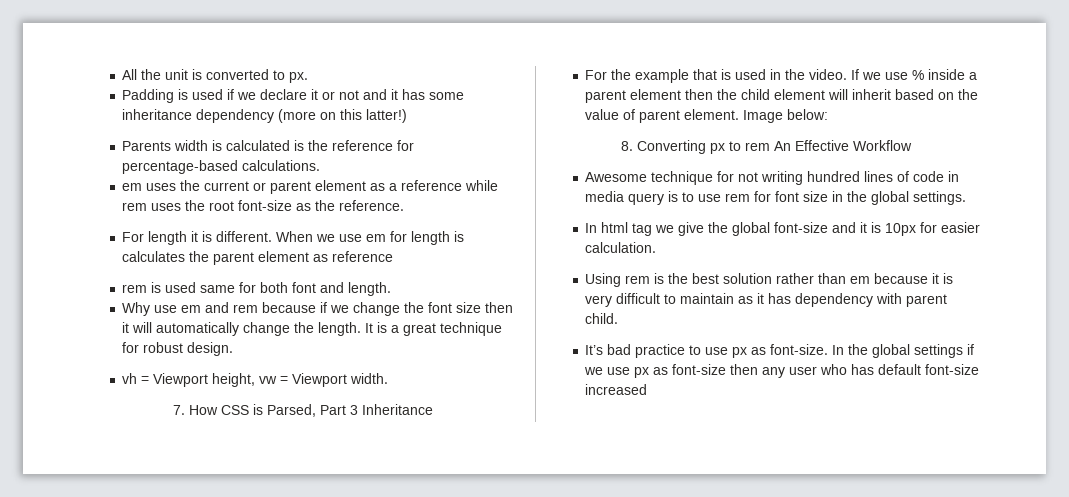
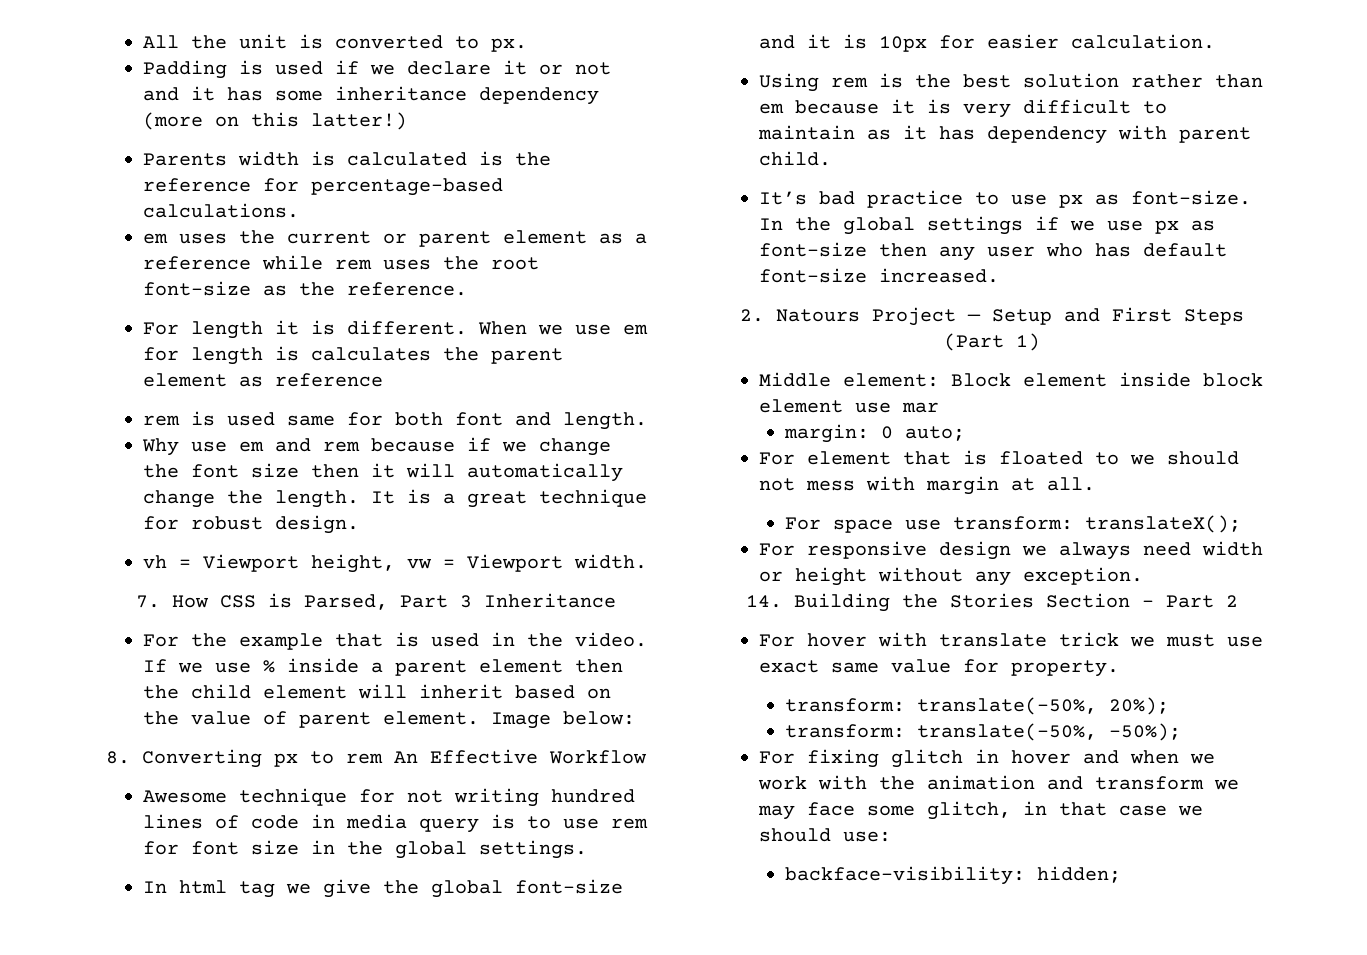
- In the global settings if we use px as font-size then any user who has default font-size increased
+ In the global settings if we use px as font-size then any user who has default font-size increased.
+ 2. Natours Project — Setup and First Steps (Part 1)
+ Middle element: Block element inside block element use mar
+ margin: 0 auto;
+ For element that is floated to we should not mess with margin at all.
+ For space use transform: translateX();
+ For responsive design we always need width or height without any exception.
+ 14. Building the Stories Section - Part 2
+ For hover with translate trick we must use exact same value for property.
+ transform: translate(-50%, 20%);
+ transform: translate(-50%, -50%);
+ For fixing glitch in hover and when we work with the animation and transform we may face some glitch, in that case we should use:
+ backface-visibility: hidden;

